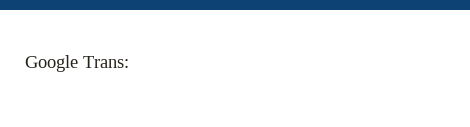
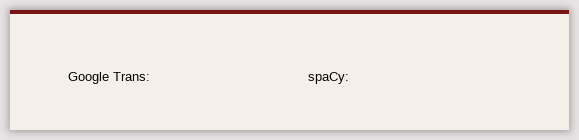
+ spaCy:

